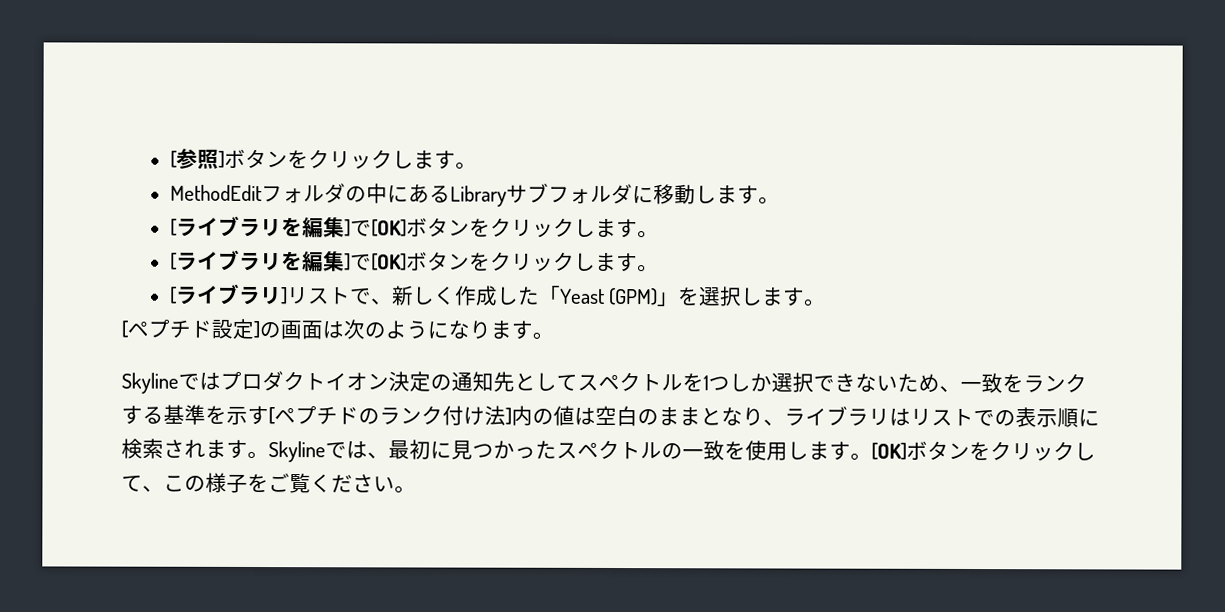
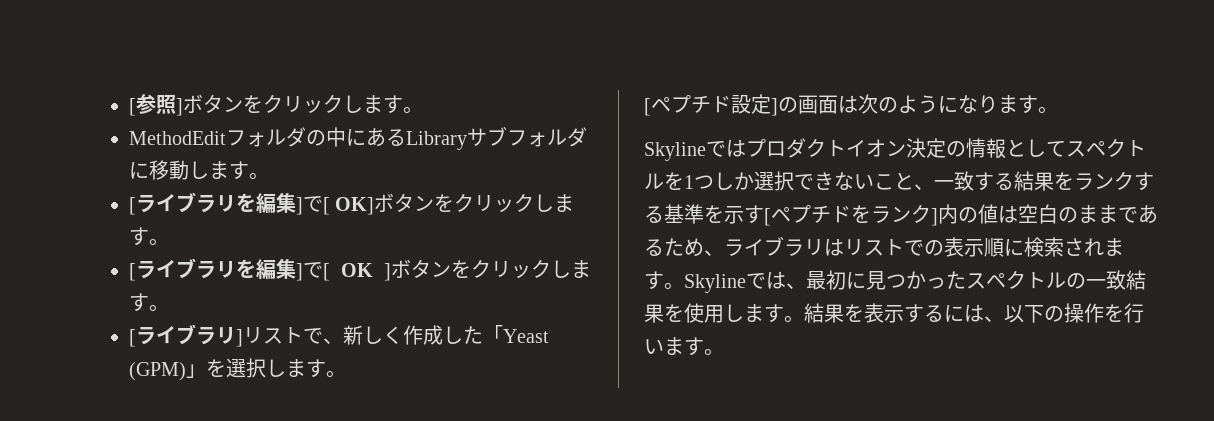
  MethodEditフォルダの中にあるLibraryサブフォルダに移動します。
- [ライブラリを編集]で[OK]ボタンをクリックします。
- [ライブラリを編集]で[OK]ボタンをクリックします。
+ [ライブラリを編集]で[ OK]ボタンをクリックします。
+ [ライブラリを編集]で[ OK ]ボタンをクリックします。
- Skylineではプロダクトイオン決定の通知先としてスペクトルを1つしか選択できないため、一致をランクする基準を示す[ペプチドのランク付け法]内の値は空白のままとなり、ライブラリはリストでの表示順に検索されます。
+ Skylineではプロダクトイオン決定の情報としてスペクトルを1つしか選択できないこと、一致する結果をランクする基準を示す[ペプチドをランク]内の値は空白のままであるため、ライブラリはリストでの表示順に検索されます。
- Skylineでは、最初に見つかったスペクトルの一致を使用します。
+ Skylineでは、最初に見つかったスペクトルの一致結果を使用します。
- [OK]ボタンをクリックして、この様子をご覧ください。
+ 結果を表示するには、以下の操作を行います。

